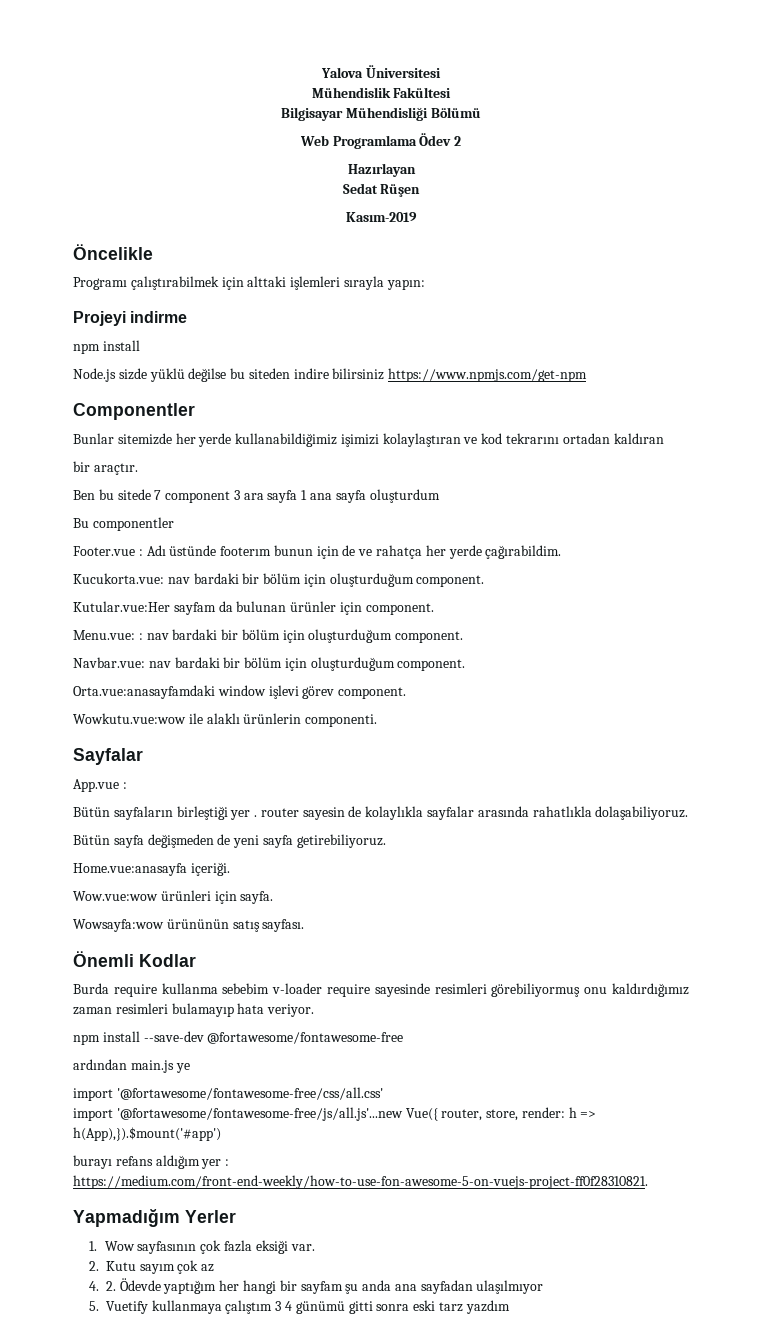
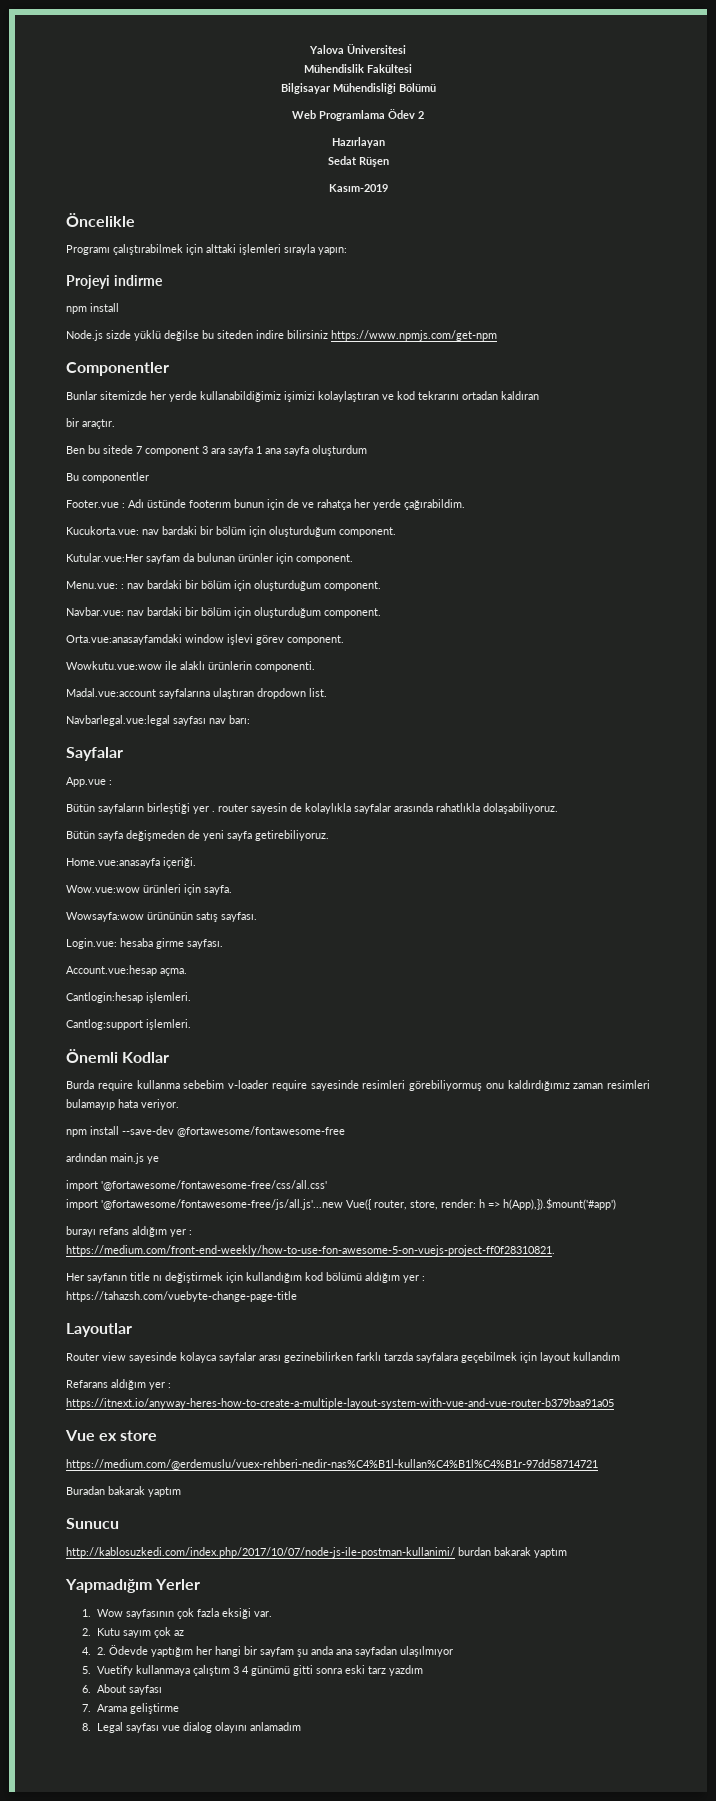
+ Madal.vue:account sayfalarına ulaştıran dropdown list.
+ Navbarlegal.vue:legal sayfası nav barı:
+ Login.vue: hesaba girme sayfası.
+ Account.vue:hesap açma.
+ Cantlogin:hesap işlemleri.
+ Cantlog:support işlemleri.
+ Her sayfanın title nı değiştirmek için kullandığım kod bölümü aldığım yer : https://tahazsh.com/vuebyte-change-page-title
+ Layoutlar
+ Router view sayesinde kolayca sayfalar arası gezinebilirken farklı tarzda sayfalara geçebilmek için layout kullandım
+ Refarans aldığım yer : https://itnext.io/anyway-heres-how-to-create-a-multiple-layout-system-with-vue-and-vue-router-b379baa91a05
+ Vue ex store
+ https://medium.com/@erdemuslu/vuex-rehberi-nedir-nas%C4%B1l-kullan%C4%B1l%C4%B1r-97dd58714721
+ Buradan bakarak yaptım
+ Sunucu
+ http://kablosuzkedi.com/index.php/2017/10/07/node-js-ile-postman-kullanimi/ burdan bakarak yaptım
+ 6. About sayfası
+ 7. Arama geliştirme
+ 8. Legal sayfası vue dialog olayını anlamadım

